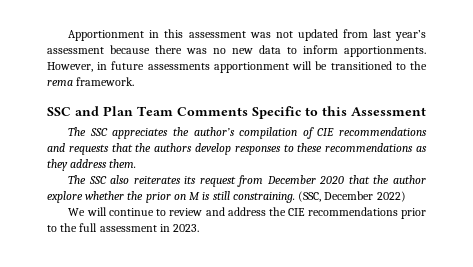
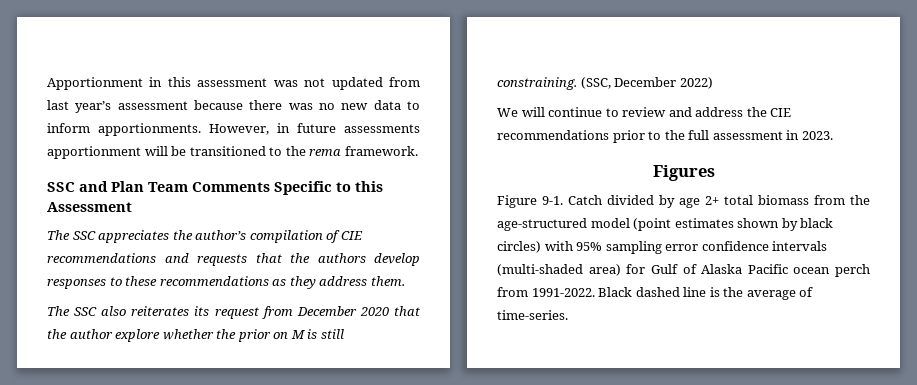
+ Figures
+ Figure 9-1. Catch divided by age 2+ total biomass from the age-structured model (point estimates shown by black circles) with 95% sampling error confidence intervals (multi-shaded area) for Gulf of Alaska Pacific ocean perch from 1991-2022. Black dashed line is the average of time-series.

